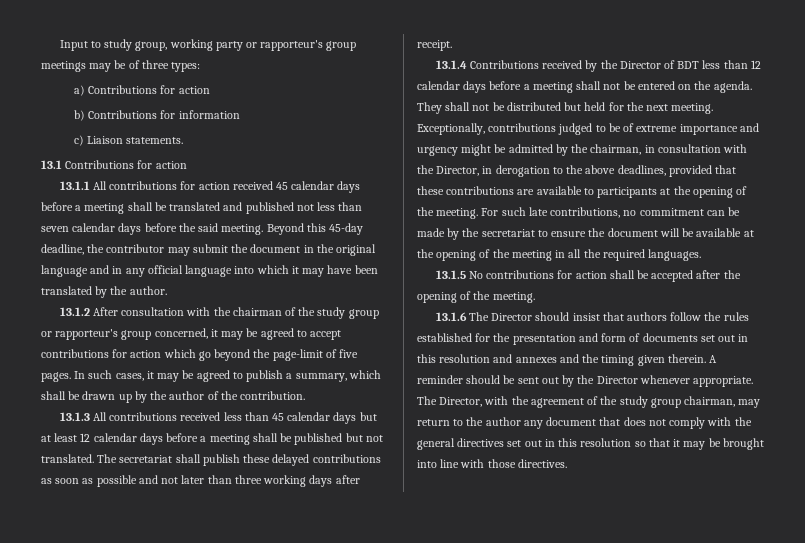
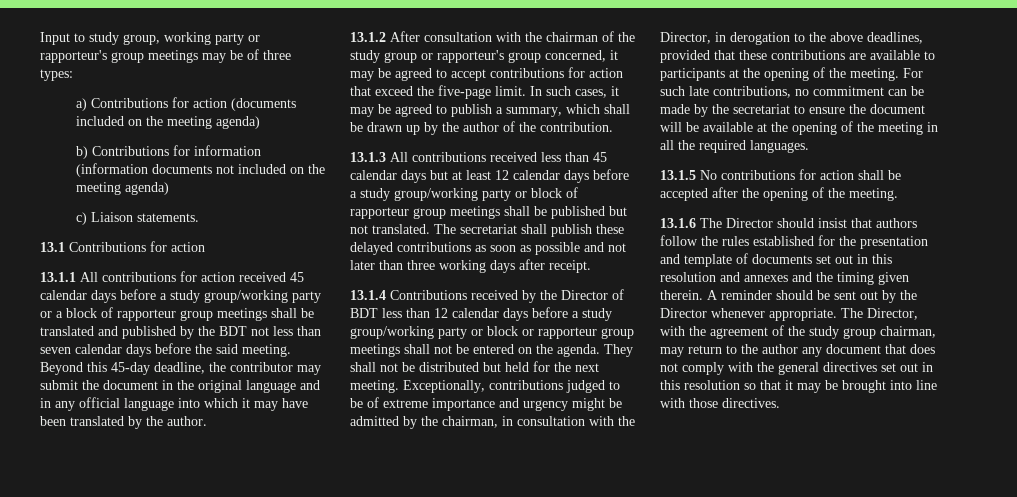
- a) Contributions for action
- b) Contributions for information
+ a) Contributions for action (documents included on the meeting agenda)
+ b) Contributions for information (information documents not included on the meeting agenda)
- 13.1.1 All contributions for action received 45 calendar days before a meeting shall be translated and published not less than seven calendar days before the said meeting.
+ 13.1.1 All contributions for action received 45 calendar days before a study group/working party or a block of rapporteur group meetings shall be translated and published by the BDT not less than seven calendar days before the said meeting.
- 13.1.2 After consultation with the chairman of the study group or rapporteur's group concerned, it may be agreed to accept contributions for action which go beyond the page-limit of five pages.
+ 13.1.2 After consultation with the chairman of the study group or rapporteur's group concerned, it may be agreed to accept contributions for action that exceed the five-page limit.
- 13.1.3 All contributions received less than 45 calendar days but at least 12 calendar days before a meeting shall be published but not translated.
+ 13.1.3 All contributions received less than 45 calendar days but at least 12 calendar days before a study group/working party or block of rapporteur group meetings shall be published but not translated.
- 13.1.4 Contributions received by the Director of BDT less than 12 calendar days before a meeting shall not be entered on the agenda.
+ 13.1.4 Contributions received by the Director of BDT less than 12 calendar days before a study group/working party or block or rapporteur group meetings shall not be entered on the agenda.
- 13.1.6 The Director should insist that authors follow the rules established for the presentation and form of documents set out in this resolution and annexes and the timing given therein.
+ 13.1.6 The Director should insist that authors follow the rules established for the presentation and template of documents set out in this resolution and annexes and the timing given therein.

